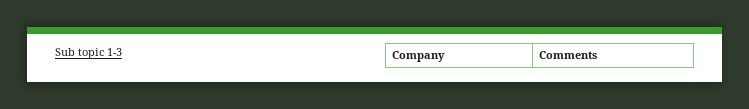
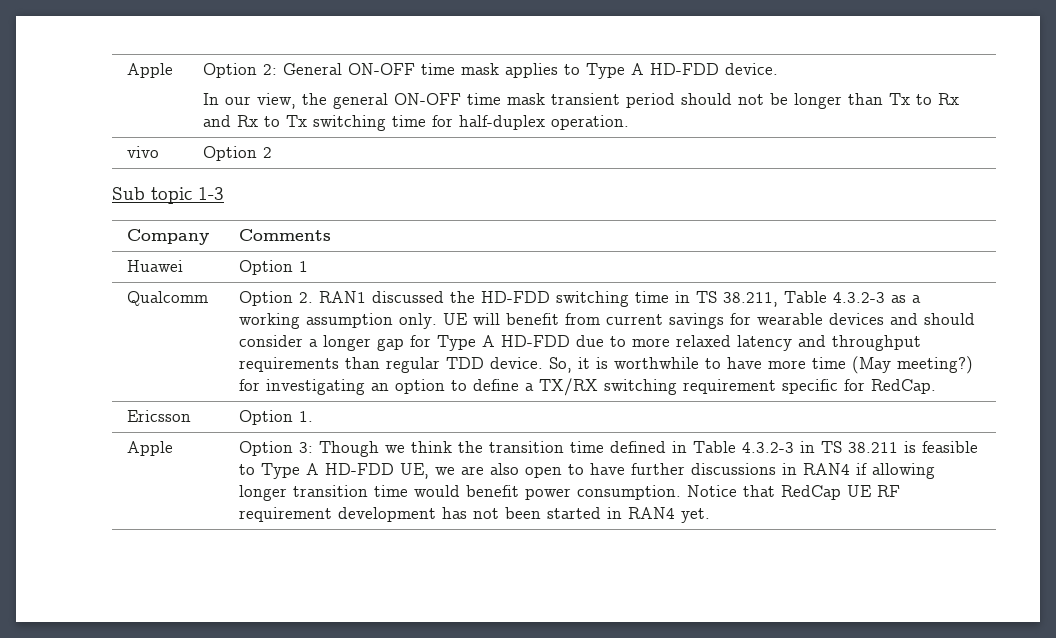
+ Apple | Option 2: General ON-OFF time mask applies to Type A HD-FDD device.
+ In our view, the general ON-OFF time mask transient period should not be longer than Tx to Rx and Rx to Tx switching time for half-duplex operation.
+ vivo | Option 2
+ Huawei | Option 1
+ Qualcomm | Option 2. RAN1 discussed the HD-FDD switching time in TS 38.211, Table 4.3.2-3 as a working assumption only. UE will benefit from current savings for wearable devices and should consider a longer gap for Type A HD-FDD due to more relaxed latency and throughput requirements than regular TDD device. So, it is worthwhile to have more time (May meeting?) for investigating an option to define a TX/RX switching requirement specific for RedCap.
+ Ericsson | Option 1.
+ Apple | Option 3: Though we think the transition time defined in Table 4.3.2-3 in TS 38.211 is feasible to Type A HD-FDD UE, we are also open to have further discussions in RAN4 if allowing longer transition time would benefit power consumption. Notice that RedCap UE RF requirement development has not been started in RAN4 yet.

